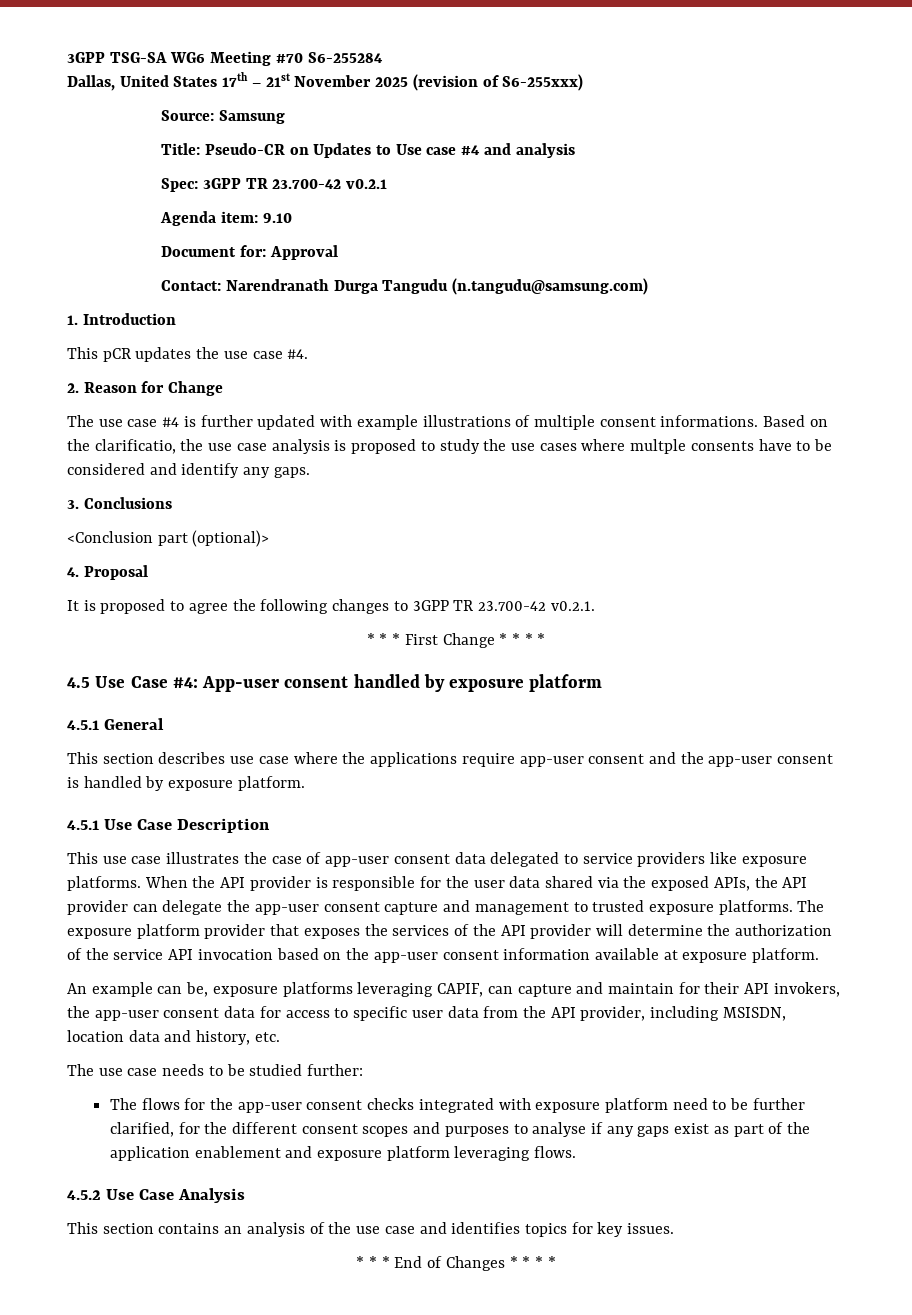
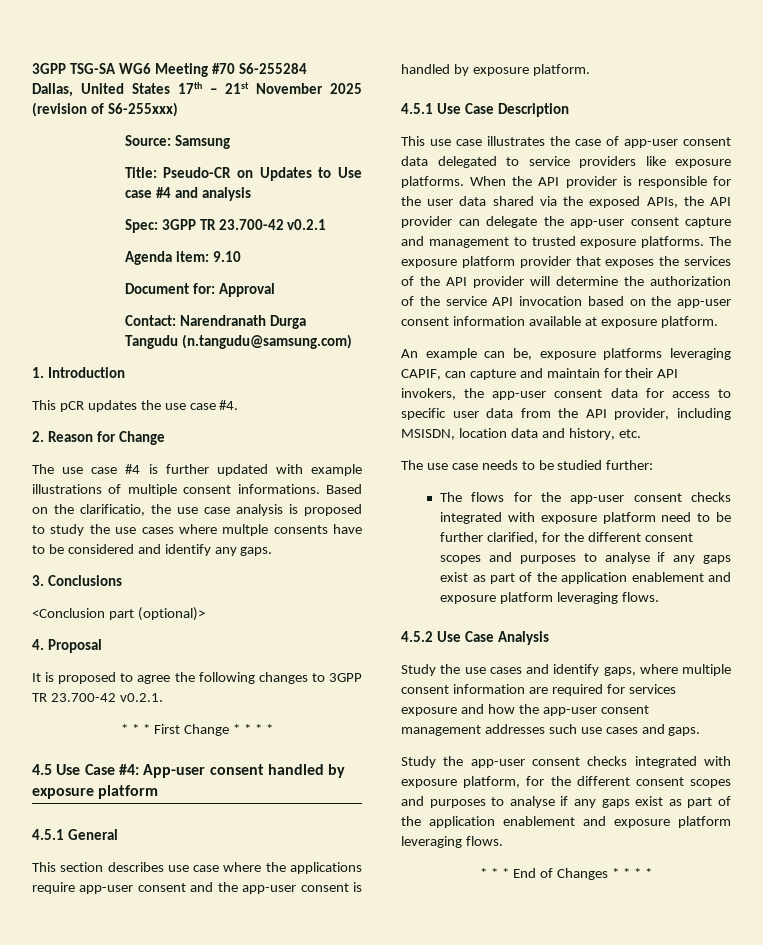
- This section contains an analysis of the use case and identifies topics for key issues.
+ Study the use cases and identify gaps, where multiple consent information are required for services exposure and how the app-user consent management addresses such use cases and gaps.
+ Study the app-user consent checks integrated with exposure platform, for the different consent scopes and purposes to analyse if any gaps exist as part of the application enablement and exposure platform leveraging flows.

